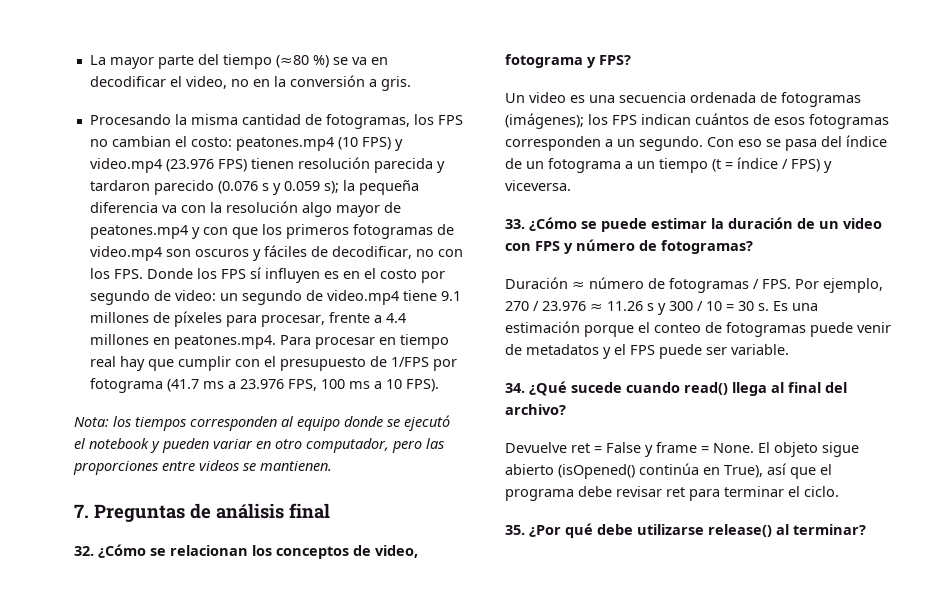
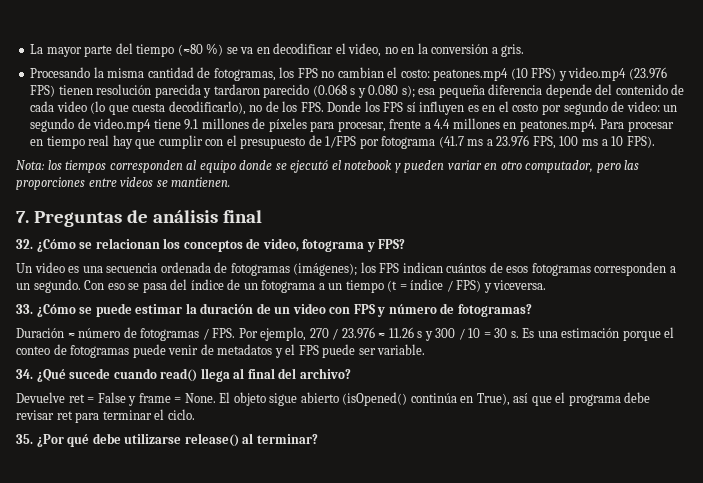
- peatones.mp4 (10 FPS) y video.mp4 (23.976 FPS) tienen resolución parecida y tardaron parecido (0.076 s y 0.059 s); la pequeña diferencia va con la resolución algo mayor de peatones.mp4 y con que los primeros fotogramas de video.mp4 son oscuros y fáciles de decodificar, no con los FPS. Donde los FPS sí influyen es en el costo por segundo de video:
+ peatones.mp4 (10 FPS) y video.mp4 (23.976 FPS) tienen resolución parecida y tardaron parecido (0.068 s y 0.080 s); esa pequeña diferencia depende del contenido de cada video (lo que cuesta decodificarlo), no de los FPS. Donde los FPS sí influyen es en el costo por segundo de video:

